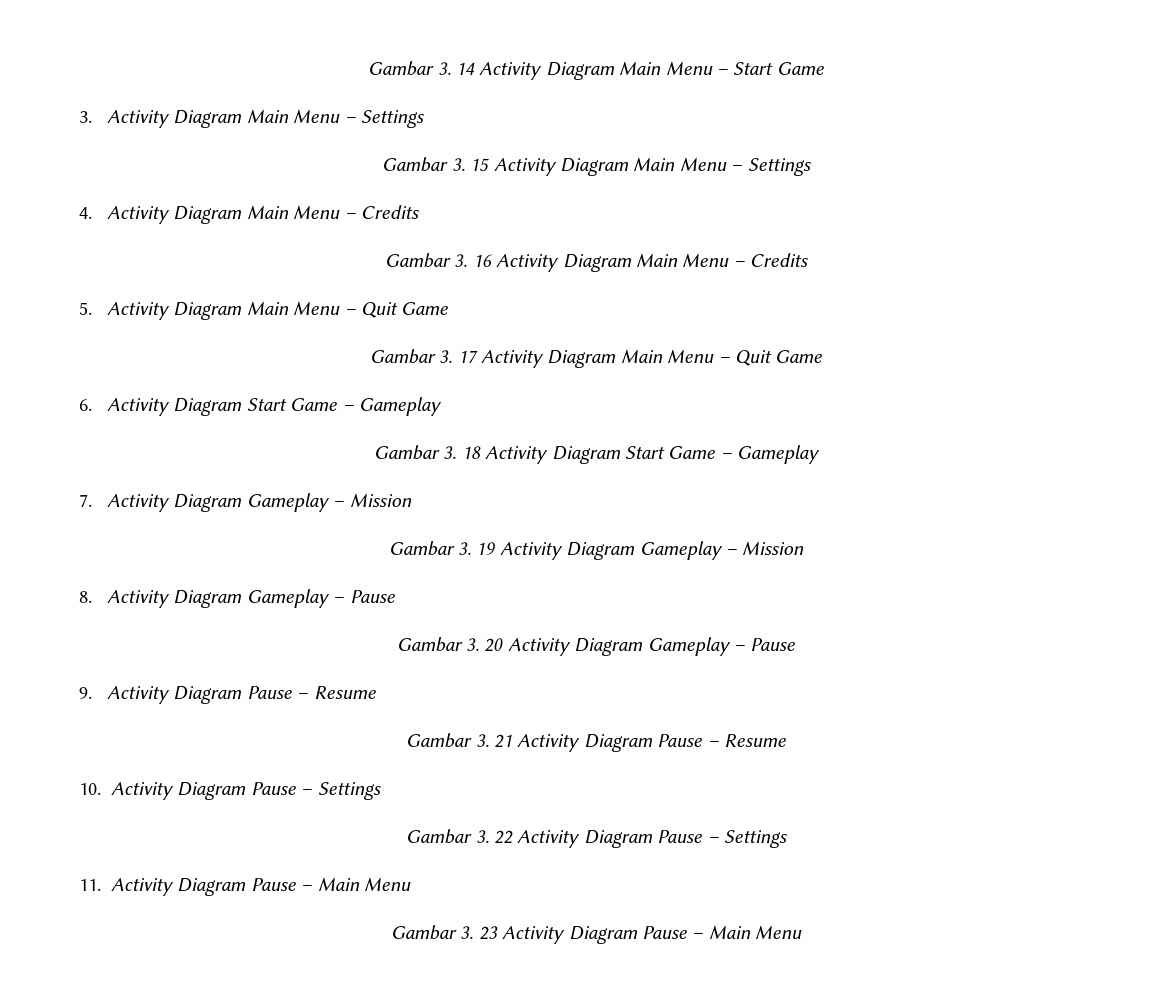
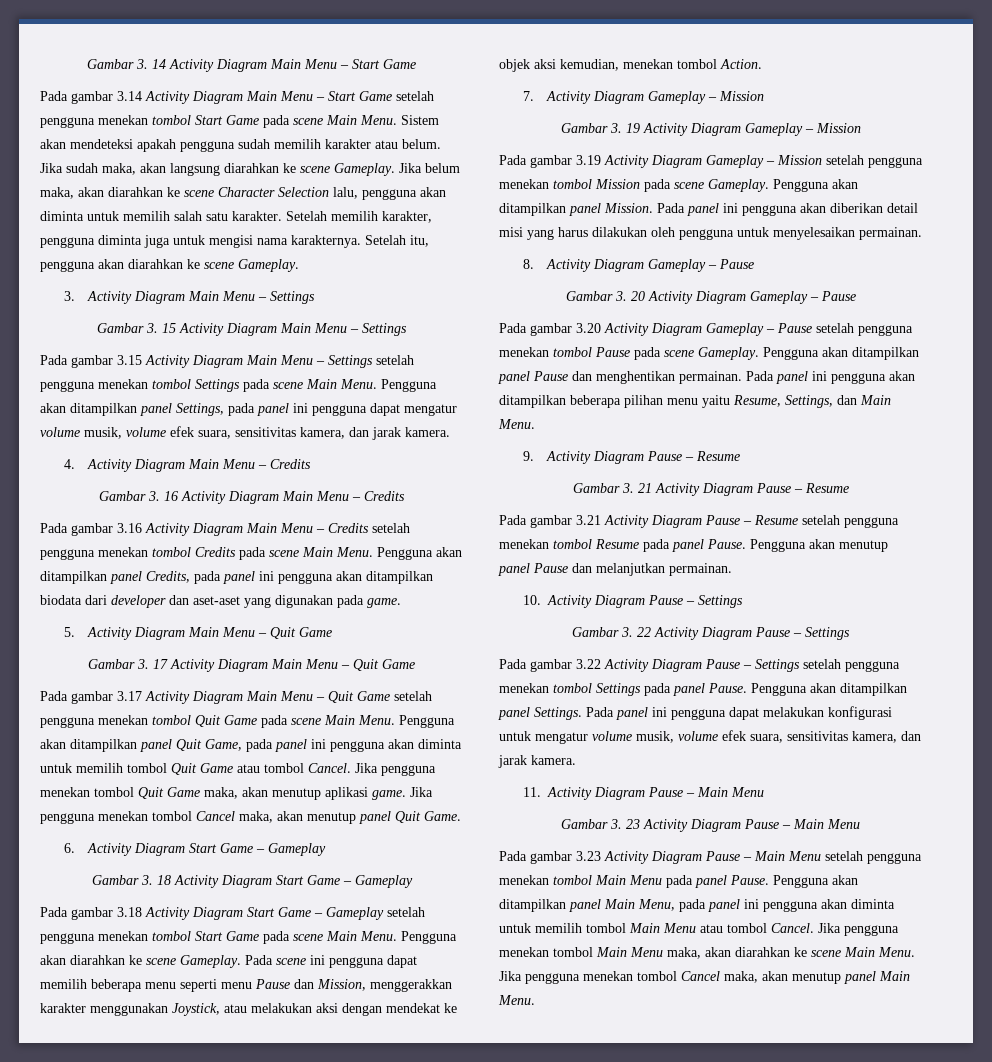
+ Pada gambar 3.14 Activity Diagram Main Menu – Start Game setelah pengguna menekan tombol Start Game pada scene Main Menu. Sistem akan mendeteksi apakah pengguna sudah memilih karakter atau belum. Jika sudah maka, akan langsung diarahkan ke scene Gameplay. Jika belum maka, akan diarahkan ke scene Character Selection lalu, pengguna akan diminta untuk memilih salah satu karakter. Setelah memilih karakter, pengguna diminta juga untuk mengisi nama karakternya. Setelah itu, pengguna akan diarahkan ke scene Gameplay.
+ Pada gambar 3.15 Activity Diagram Main Menu – Settings setelah pengguna menekan tombol Settings pada scene Main Menu. Pengguna akan ditampilkan panel Settings, pada panel ini pengguna dapat mengatur volume musik, volume efek suara, sensitivitas kamera, dan jarak kamera.
+ Pada gambar 3.16 Activity Diagram Main Menu – Credits setelah pengguna menekan tombol Credits pada scene Main Menu. Pengguna akan ditampilkan panel Credits, pada panel ini pengguna akan ditampilkan biodata dari developer dan aset-aset yang digunakan pada game.
+ Pada gambar 3.17 Activity Diagram Main Menu – Quit Game setelah pengguna menekan tombol Quit Game pada scene Main Menu. Pengguna akan ditampilkan panel Quit Game, pada panel ini pengguna akan diminta untuk memilih tombol Quit Game atau tombol Cancel. Jika pengguna menekan tombol Quit Game maka, akan menutup aplikasi game. Jika pengguna menekan tombol Cancel maka, akan menutup panel Quit Game.
+ Pada gambar 3.18 Activity Diagram Start Game – Gameplay setelah pengguna menekan tombol Start Game pada scene Main Menu. Pengguna akan diarahkan ke scene Gameplay. Pada scene ini pengguna dapat memilih beberapa menu seperti menu Pause dan Mission, menggerakkan karakter menggunakan Joystick, atau melakukan aksi dengan mendekat ke objek aksi kemudian, menekan tombol Action.
+ Pada gambar 3.19 Activity Diagram Gameplay – Mission setelah pengguna menekan tombol Mission pada scene Gameplay. Pengguna akan ditampilkan panel Mission. Pada panel ini pengguna akan diberikan detail misi yang harus dilakukan oleh pengguna untuk menyelesaikan permainan.
+ Pada gambar 3.20 Activity Diagram Gameplay – Pause setelah pengguna menekan tombol Pause pada scene Gameplay. Pengguna akan ditampilkan panel Pause dan menghentikan permainan. Pada panel ini pengguna akan ditampilkan beberapa pilihan menu yaitu Resume, Settings, dan Main Menu.
+ Pada gambar 3.21 Activity Diagram Pause – Resume setelah pengguna menekan tombol Resume pada panel Pause. Pengguna akan menutup panel Pause dan melanjutkan permainan.
+ Pada gambar 3.22 Activity Diagram Pause – Settings setelah pengguna menekan tombol Settings pada panel Pause. Pengguna akan ditampilkan panel Settings. Pada panel ini pengguna dapat melakukan konfigurasi untuk mengatur volume musik, volume efek suara, sensitivitas kamera, dan jarak kamera.
+ Pada gambar 3.23 Activity Diagram Pause – Main Menu setelah pengguna menekan tombol Main Menu pada panel Pause. Pengguna akan ditampilkan panel Main Menu, pada panel ini pengguna akan diminta untuk memilih tombol Main Menu atau tombol Cancel. Jika pengguna menekan tombol Main Menu maka, akan diarahkan ke scene Main Menu. Jika pengguna menekan tombol Cancel maka, akan menutup panel Main Menu.

